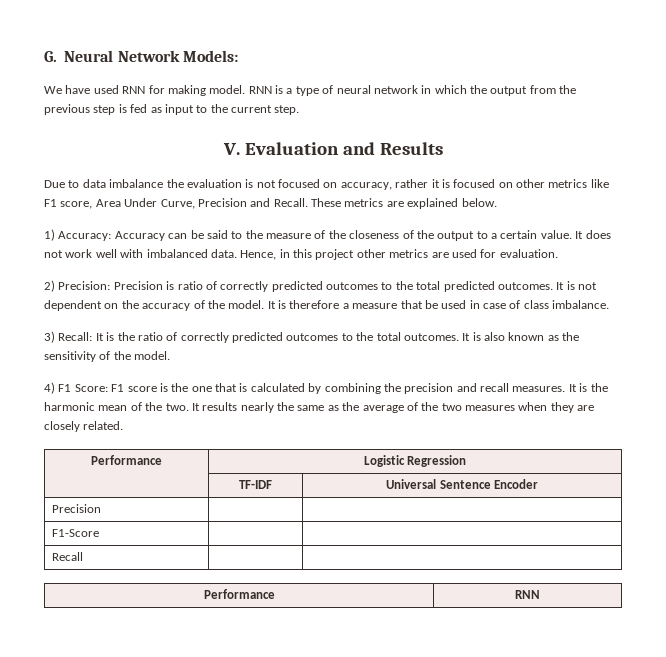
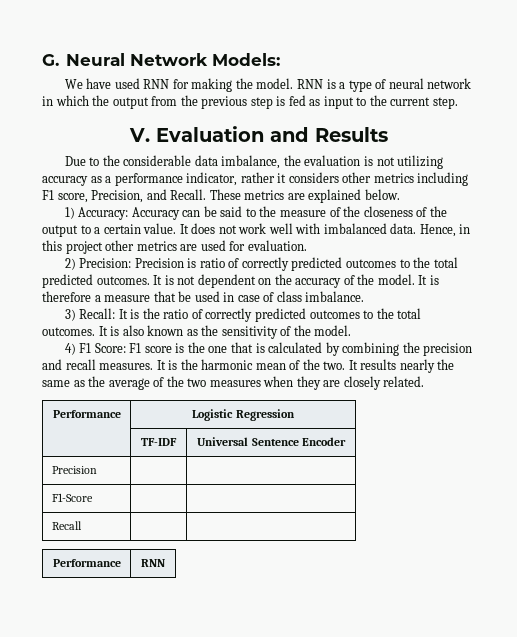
- We have used RNN for making model.
+ We have used RNN for making the model.
- Due to data imbalance the evaluation is not focused on accuracy, rather it is focused on other metrics like F1 score, Area Under Curve, Precision and Recall.
+ Due to the considerable data imbalance, the evaluation is not utilizing accuracy as a performance indicator, rather it considers other metrics including F1 score, Precision, and Recall.

